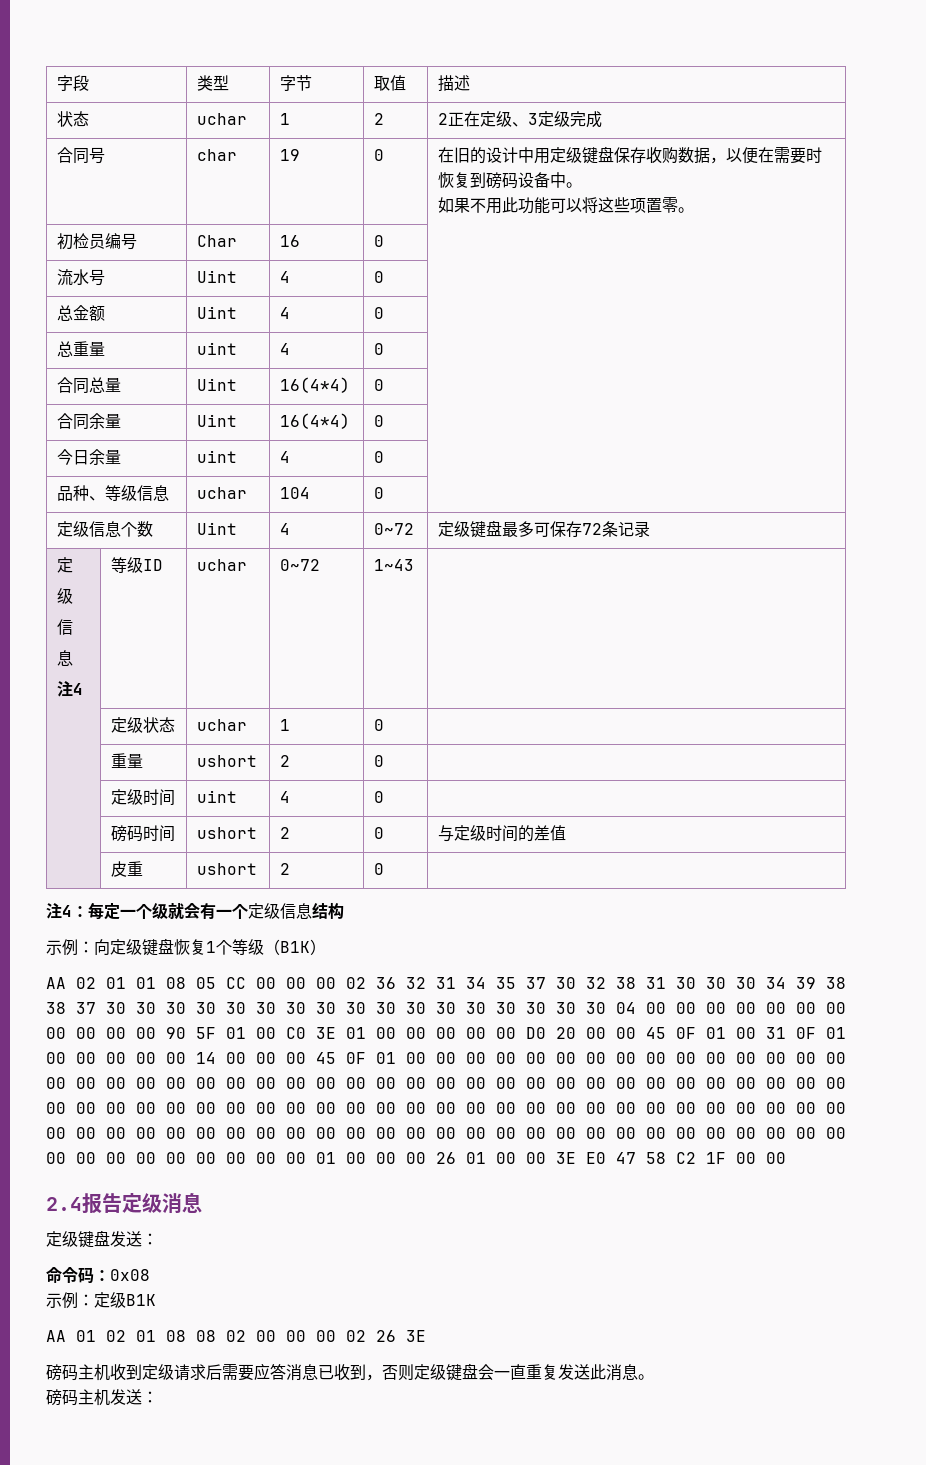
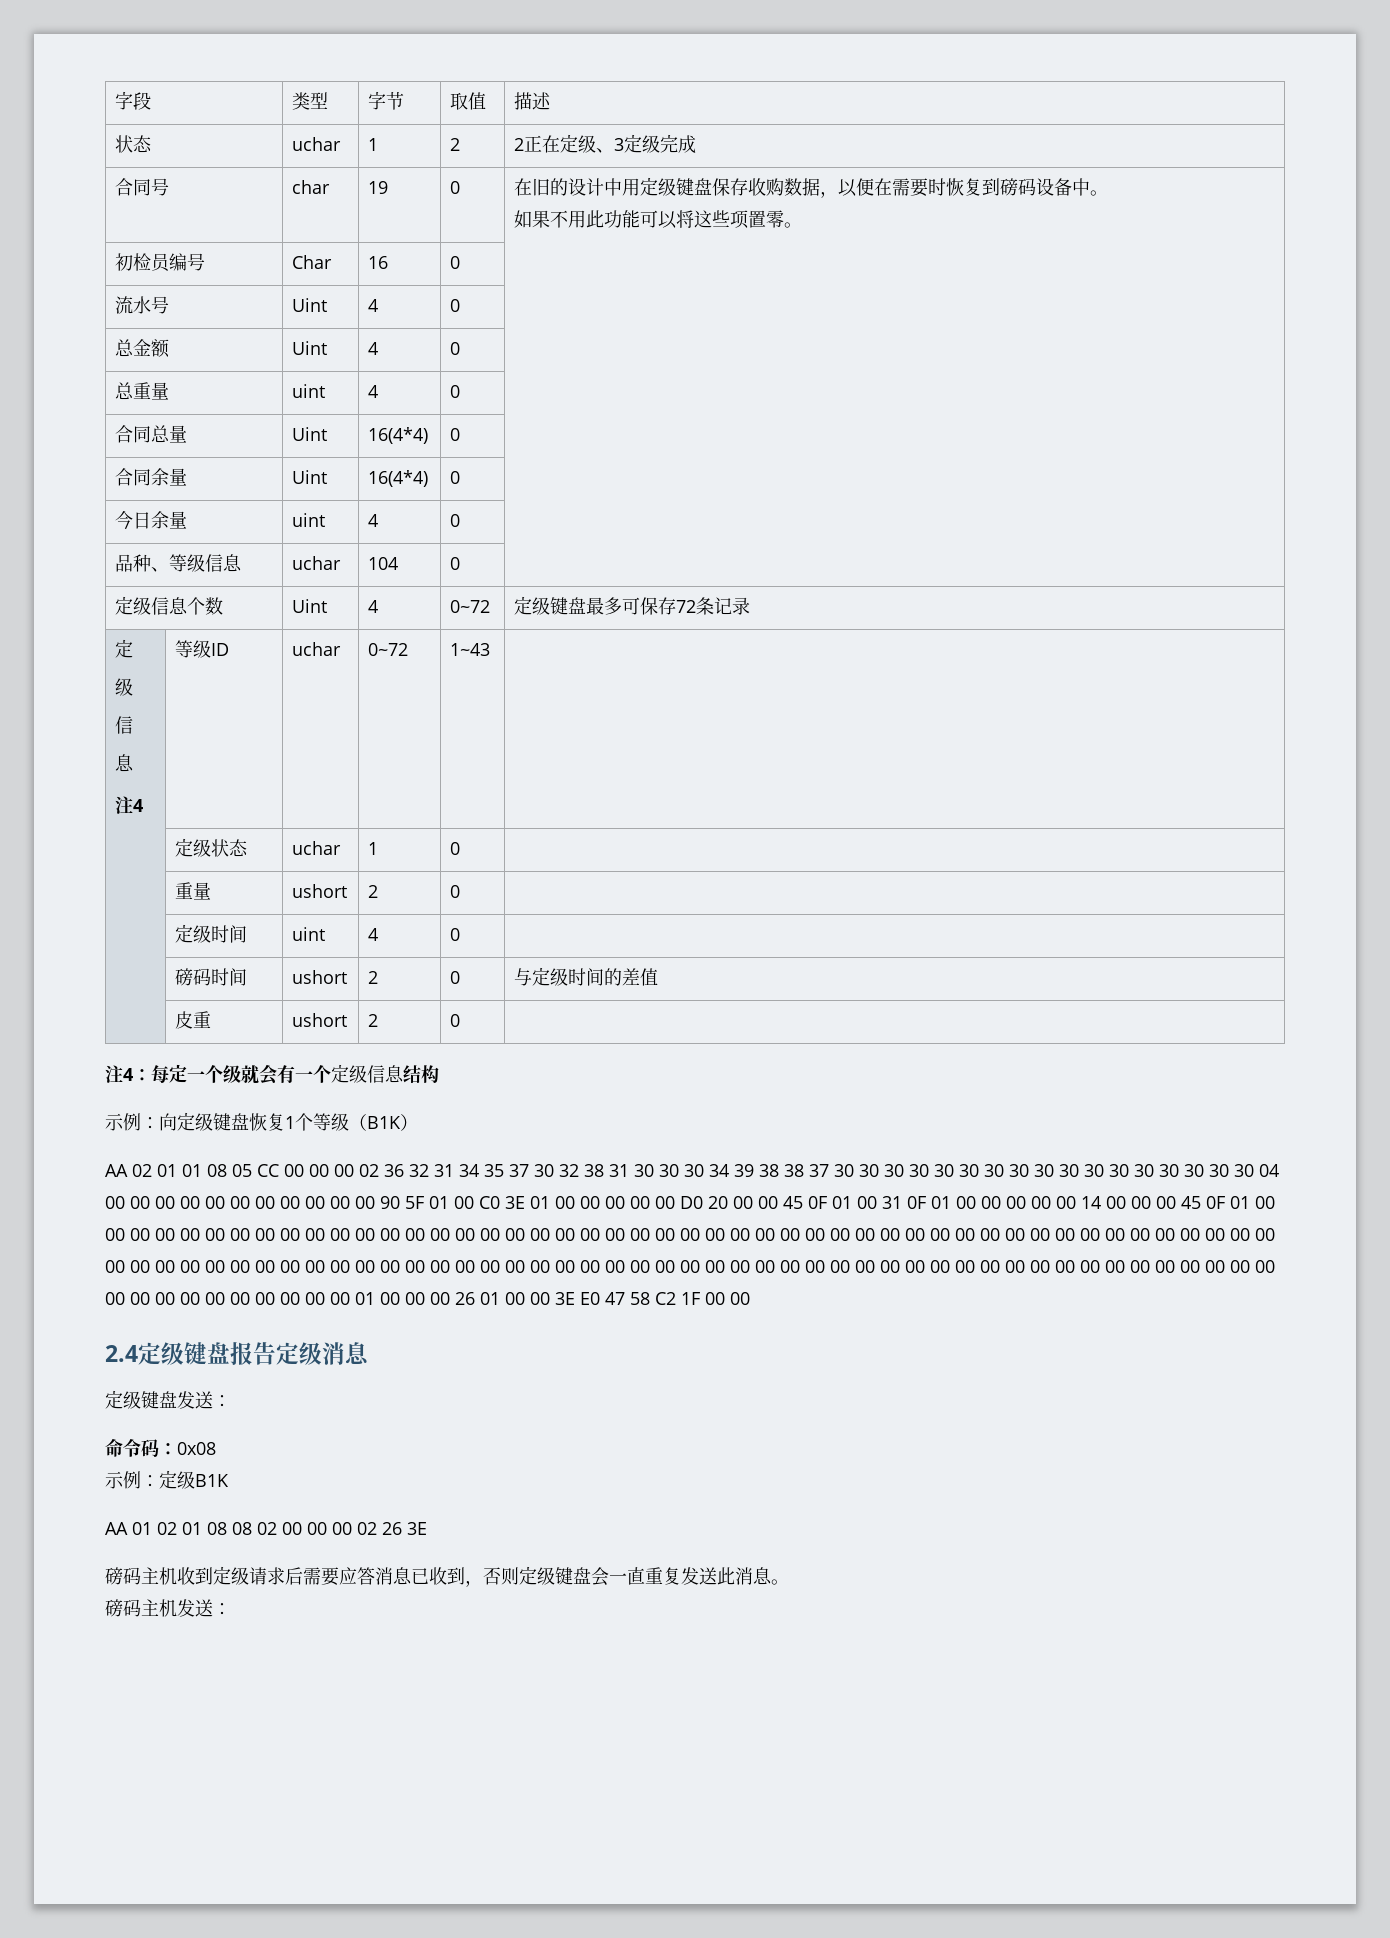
- 2.4报告定级消息
+ 2.4定级键盘报告定级消息

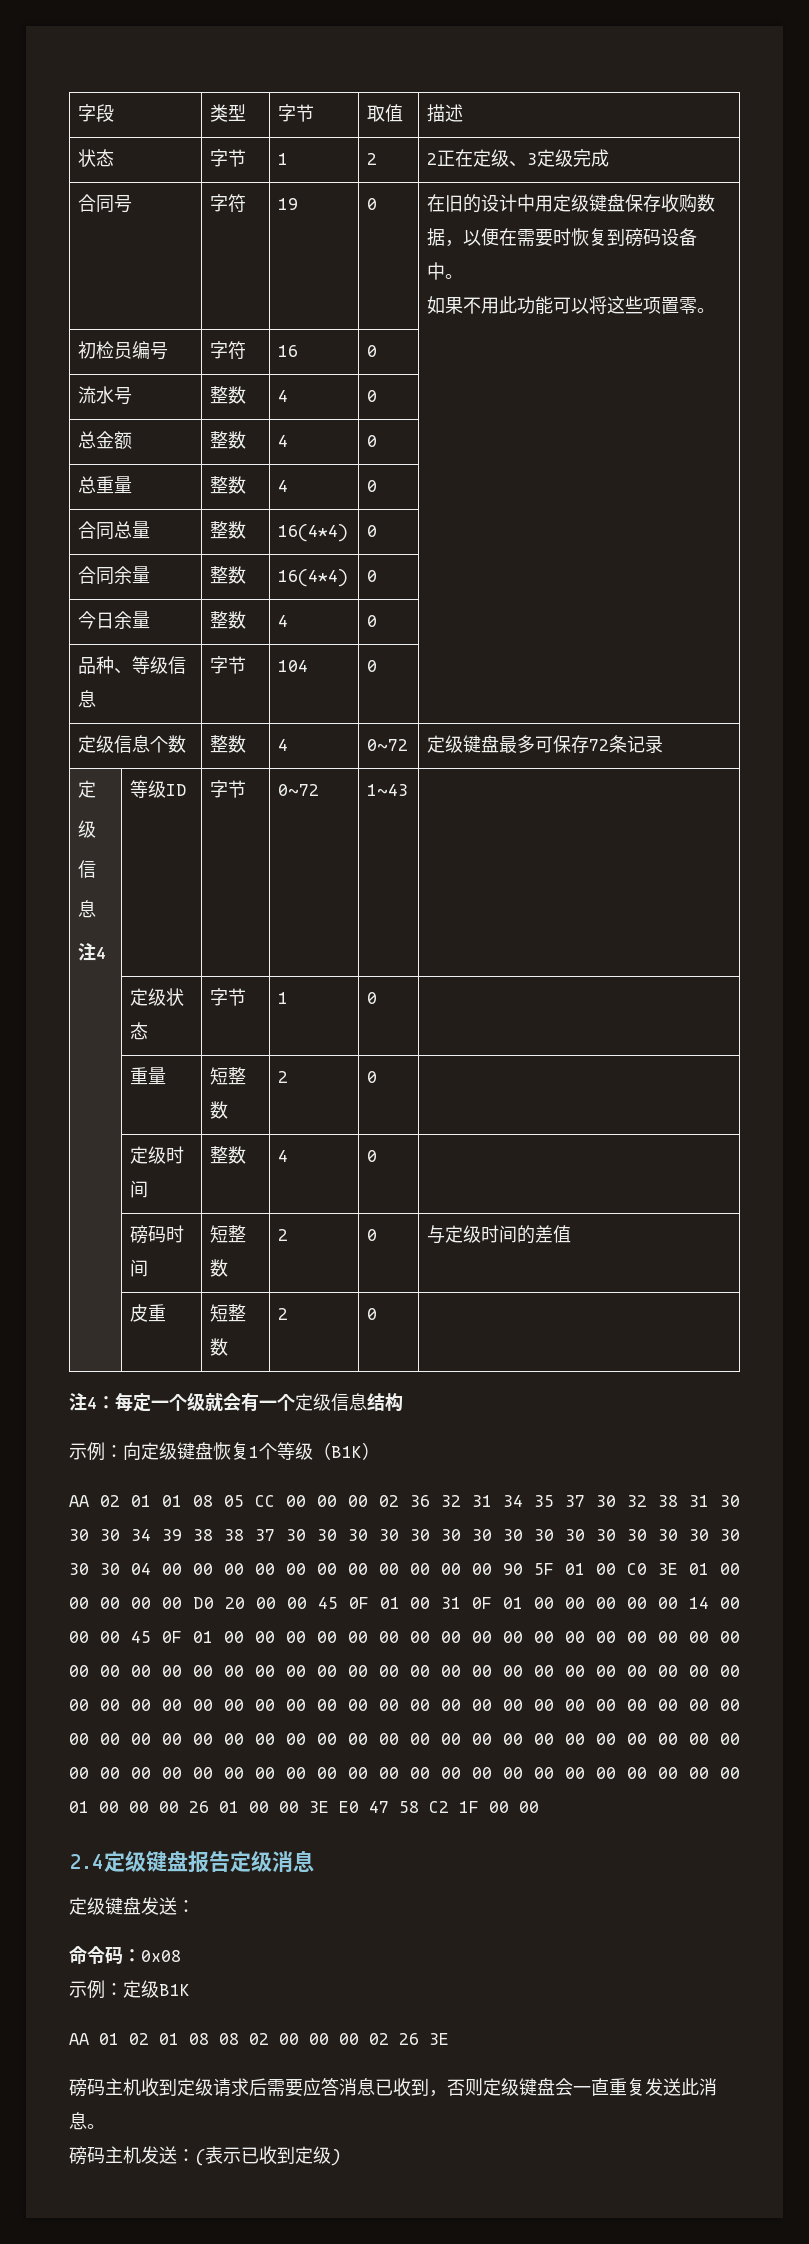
- 状态 | uchar | 1 | 2 | 2正在定级、3定级完成
+ 状态 | 字节 | 1 | 2 | 2正在定级、3定级完成
- 合同号 | char | 19 | 0 | 在旧的设计中用定级键盘保存收购数据，以便在需要时恢复到磅码设备中。
+ 合同号 | 字符 | 19 | 0 | 在旧的设计中用定级键盘保存收购数据，以便在需要时恢复到磅码设备中。
- 初检员编号 | Char | 16 | 0 |
+ 初检员编号 | 字符 | 16 | 0 |
- 流水号 | Uint | 4 | 0 |
+ 流水号 | 整数 | 4 | 0 |
- 总金额 | Uint | 4 | 0 |
+ 总金额 | 整数 | 4 | 0 |
- 总重量 | uint | 4 | 0 |
+ 总重量 | 整数 | 4 | 0 |
- 合同总量 | Uint | 16(4*4) | 0 |
+ 合同总量 | 整数 | 16(4*4) | 0 |
- 合同余量 | Uint | 16(4*4) | 0 |
+ 合同余量 | 整数 | 16(4*4) | 0 |
- 今日余量 | uint | 4 | 0 |
+ 今日余量 | 整数 | 4 | 0 |
- 品种、等级信息 | uchar | 104 | 0 |
+ 品种、等级信息 | 字节 | 104 | 0 |
- 定级信息个数 | Uint | 4 | 0~72 | 定级键盘最多可保存72条记录
+ 定级信息个数 | 整数 | 4 | 0~72 | 定级键盘最多可保存72条记录
  定
  级
  信
  息
- 注4 | 等级ID | uchar | 0~72 | 1~43 |
+ 注4 | 等级ID | 字节 | 0~72 | 1~43 |
- | 定级状态 | uchar | 1 | 0 |
+ | 定级状态 | 字节 | 1 | 0 |
- | 重量 | ushort | 2 | 0 |
+ | 重量 | 短整数 | 2 | 0 |
- | 定级时间 | uint | 4 | 0 |
+ | 定级时间 | 整数 | 4 | 0 |
- | 磅码时间 | ushort | 2 | 0 | 与定级时间的差值
+ | 磅码时间 | 短整数 | 2 | 0 | 与定级时间的差值
- | 皮重 | ushort | 2 | 0 |
+ | 皮重 | 短整数 | 2 | 0 |
- 磅码主机发送：
+ 磅码主机发送：(表示已收到定级)

